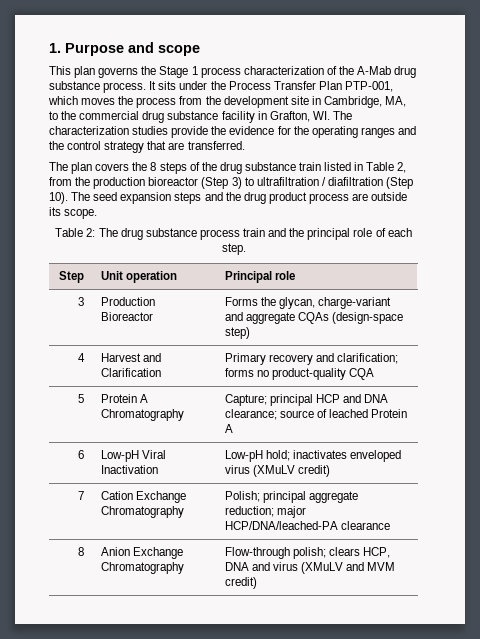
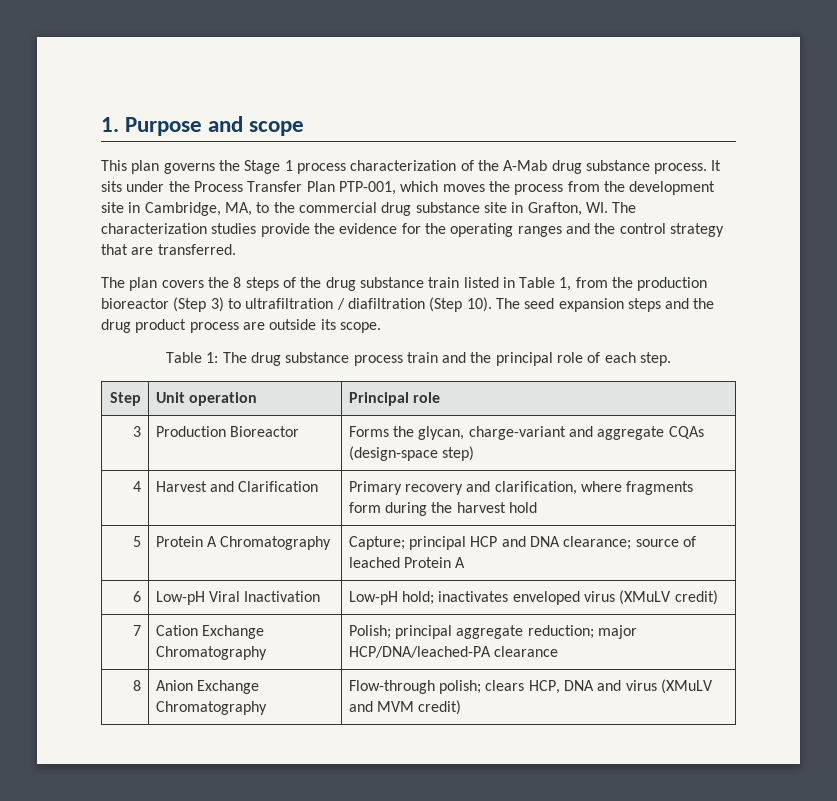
- It sits under the Process Transfer Plan PTP-001, which moves the process from the development site in Cambridge, MA, to the commercial drug substance facility in Grafton, WI. The characterization studies provide the evidence for the operating ranges and the control strategy that are transferred.
+ It sits under the Process Transfer Plan PTP-001, which moves the process from the development site in Cambridge, MA, to the commercial drug substance site in Grafton, WI. The characterization studies provide the evidence for the operating ranges and the control strategy that are transferred.
- The plan covers the 8 steps of the drug substance train listed in Table 2, from the production bioreactor (Step 3) to ultrafiltration / diafiltration (Step 10).
+ The plan covers the 8 steps of the drug substance train listed in Table 1, from the production bioreactor (Step 3) to ultrafiltration / diafiltration (Step 10).
- Table 2: The drug substance process train and the principal role of each step.
+ Table 1: The drug substance process train and the principal role of each step.
- 4 | Harvest and Clarification | Primary recovery and clarification; forms no product-quality CQA
+ 4 | Harvest and Clarification | Primary recovery and clarification, where fragments form during the harvest hold

